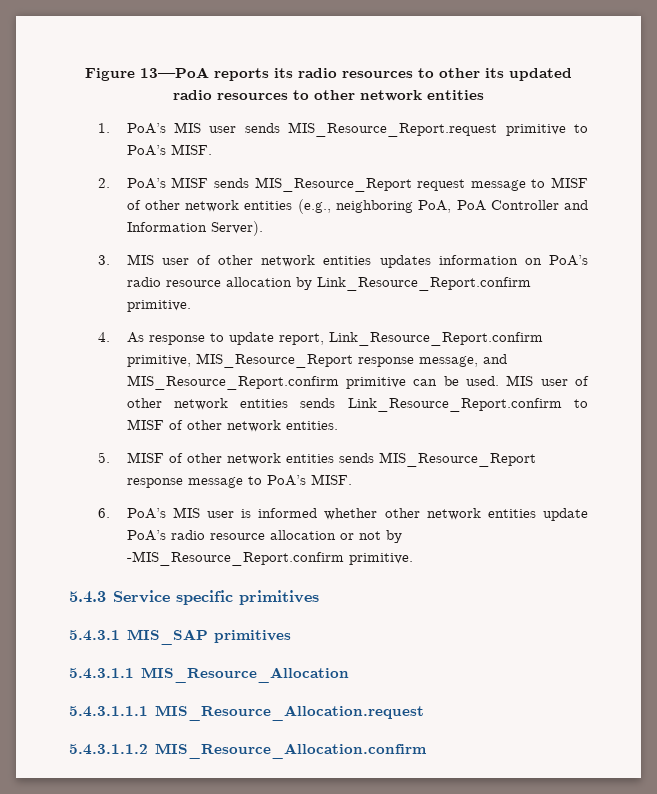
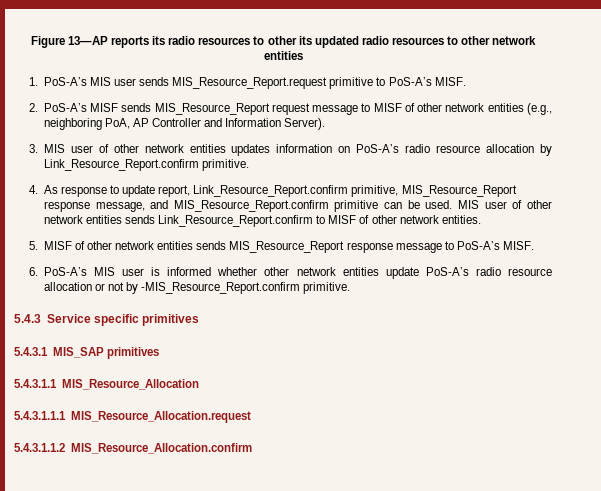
- Figure 13—PoA reports its radio resources to other its updated radio resources to other network entities
+ Figure 13—AP reports its radio resources to other its updated radio resources to other network entities
- 1. PoA’s MIS user sends MIS_Resource_Report.request primitive to PoA’s MISF.
+ 1. PoS-A’s MIS user sends MIS_Resource_Report.request primitive to PoS-A’s MISF.
- 2. PoA’s MISF sends MIS_Resource_Report request message to MISF of other network entities (e.g., neighboring PoA, PoA Controller and Information Server).
+ 2. PoS-A’s MISF sends MIS_Resource_Report request message to MISF of other network entities (e.g., neighboring PoA, AP Controller and Information Server).
- 3. MIS user of other network entities updates information on PoA’s radio resource allocation by Link_Resource_Report.confirm primitive.
+ 3. MIS user of other network entities updates information on PoS-A’s radio resource allocation by Link_Resource_Report.confirm primitive.
- 5. MISF of other network entities sends MIS_Resource_Report response message to PoA’s MISF.
+ 5. MISF of other network entities sends MIS_Resource_Report response message to PoS-A’s MISF.
- 6. PoA’s MIS user is informed whether other network entities update PoA’s radio resource allocation or not by -MIS_Resource_Report.confirm primitive.
+ 6. PoS-A’s MIS user is informed whether other network entities update PoS-A’s radio resource allocation or not by -MIS_Resource_Report.confirm primitive.

